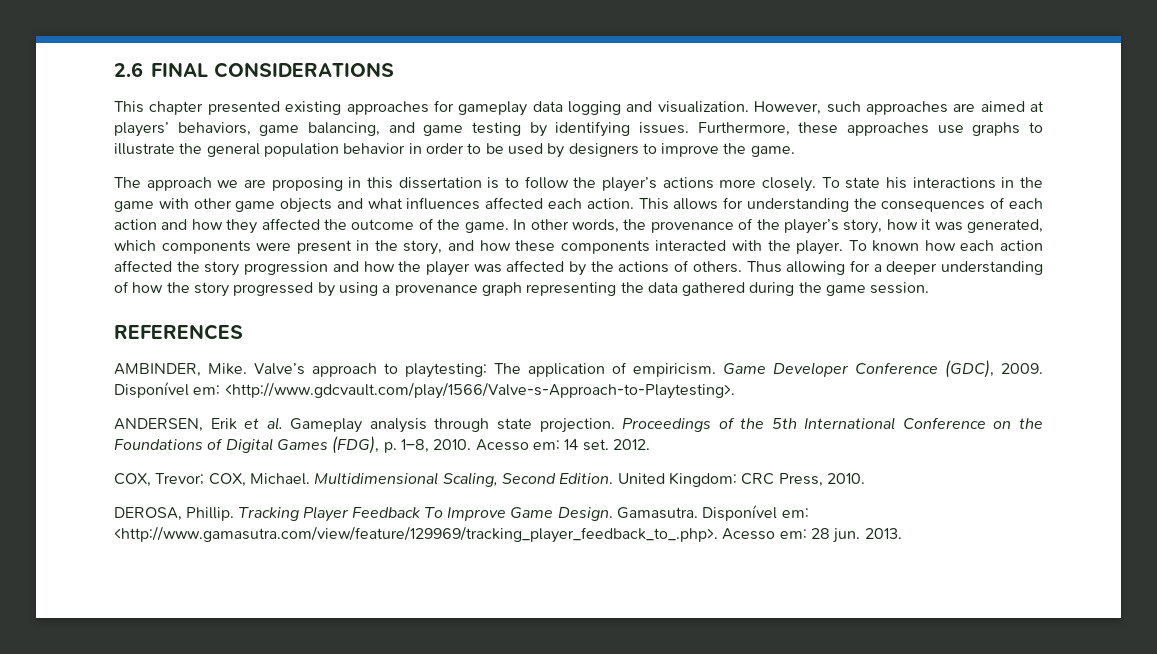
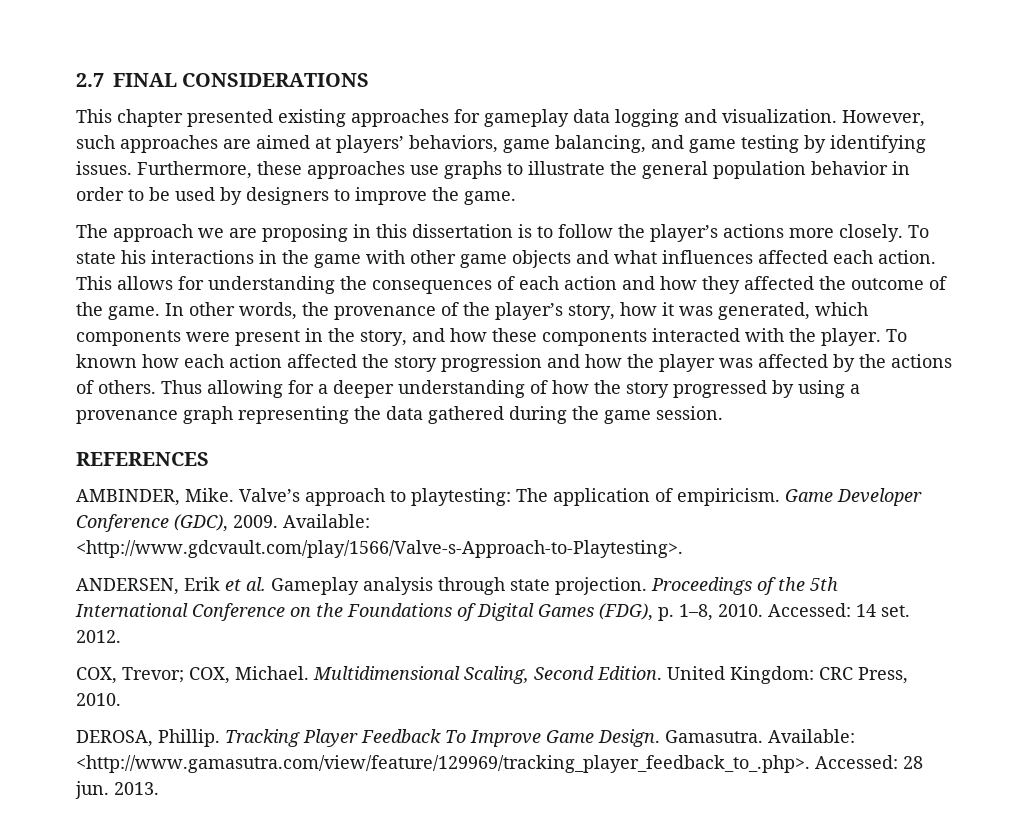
- 2.6 FINAL CONSIDERATIONS
+ 2.7 FINAL CONSIDERATIONS
- Disponível em: <http://www.gdcvault.com/play/1566/Valve-s-Approach-to-Playtesting>.
+ Available: <http://www.gdcvault.com/play/1566/Valve-s-Approach-to-Playtesting>.
- Acesso em: 14 set.
+ Accessed: 14 set.
- Disponível em: <http://www.gamasutra.com/view/feature/129969/tracking_player_feedback_to_.php>. Acesso em: 28 jun.
+ Available: <http://www.gamasutra.com/view/feature/129969/tracking_player_feedback_to_.php>. Accessed: 28 jun.

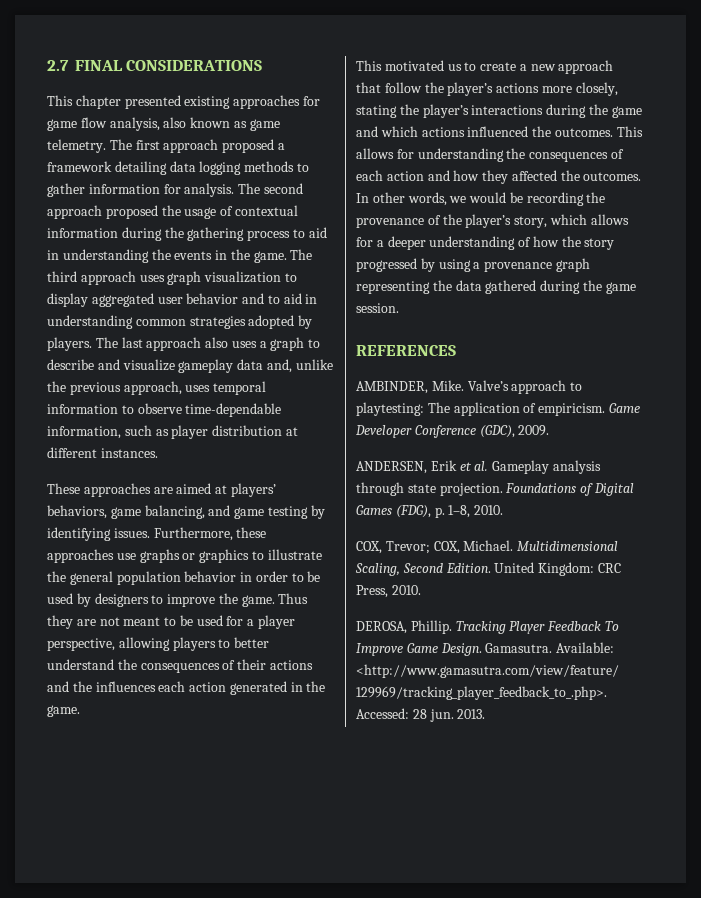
- This chapter presented existing approaches for gameplay data logging and visualization. However, such approaches are aimed at players’ behaviors, game balancing, and game testing by identifying issues.
+ This chapter presented existing approaches for game flow analysis, also known as game telemetry. The first approach proposed a framework detailing data logging methods to gather information for analysis. The second approach proposed the usage of contextual information during the gathering process to aid in understanding the events in the game. The third approach uses graph visualization to display aggregated user behavior and to aid in understanding common strategies adopted by players. The last approach also uses a graph to describe and visualize gameplay data and, unlike the previous approach, uses temporal information to observe time-dependable information, such as player distribution at different instances.
+ These approaches are aimed at players’ behaviors, game balancing, and game testing by identifying issues.
- Furthermore, these approaches use graphs to illustrate the general population behavior in order to be used by designers to improve the game.
- The approach we are proposing in this dissertation is to follow the player’s actions more closely. To state his interactions in the game with other game objects and what influences affected each action.
+ Furthermore, these approaches use graphs or graphics to illustrate the general population behavior in order to be used by designers to improve the game. Thus they are not meant to be used for a player perspective, allowing players to better understand the consequences of their actions and the influences each action generated in the game.
+ This motivated us to create a new approach that follow the player’s actions more closely, stating the player’s interactions during the game and which actions influenced the outcomes.
- This allows for understanding the consequences of each action and how they affected the outcome of the game. In other words, the provenance of the player’s story, how it was generated, which components were present in the story, and how these components interacted with the player. To known how each action affected the story progression and how the player was affected by the actions of others. Thus allowing for a deeper understanding of how the story progressed by using a provenance graph representing the data gathered during the game session.
+ This allows for understanding the consequences of each action and how they affected the outcomes. In other words, we would be recording the provenance of the player’s story, which allows for a deeper understanding of how the story progressed by using a provenance graph representing the data gathered during the game session.
- Available: <http://www.gdcvault.com/play/1566/Valve-s-Approach-to-Playtesting>.
- Proceedings of the 5th International Conference on the Foundations of Digital Games (FDG), p. 1–8, 2010. Accessed: 14 set. 2012.
+ Foundations of Digital Games (FDG), p. 1–8, 2010.

